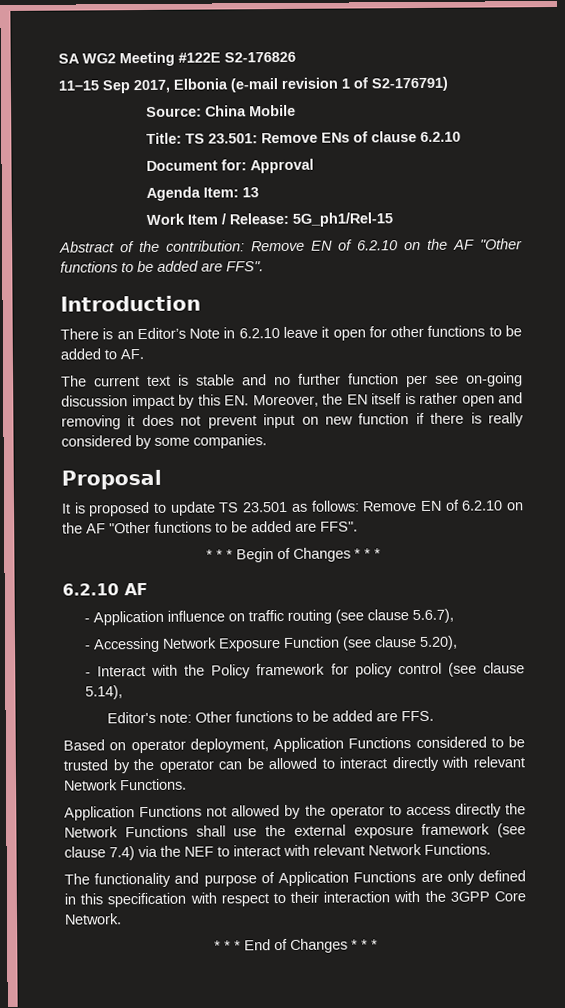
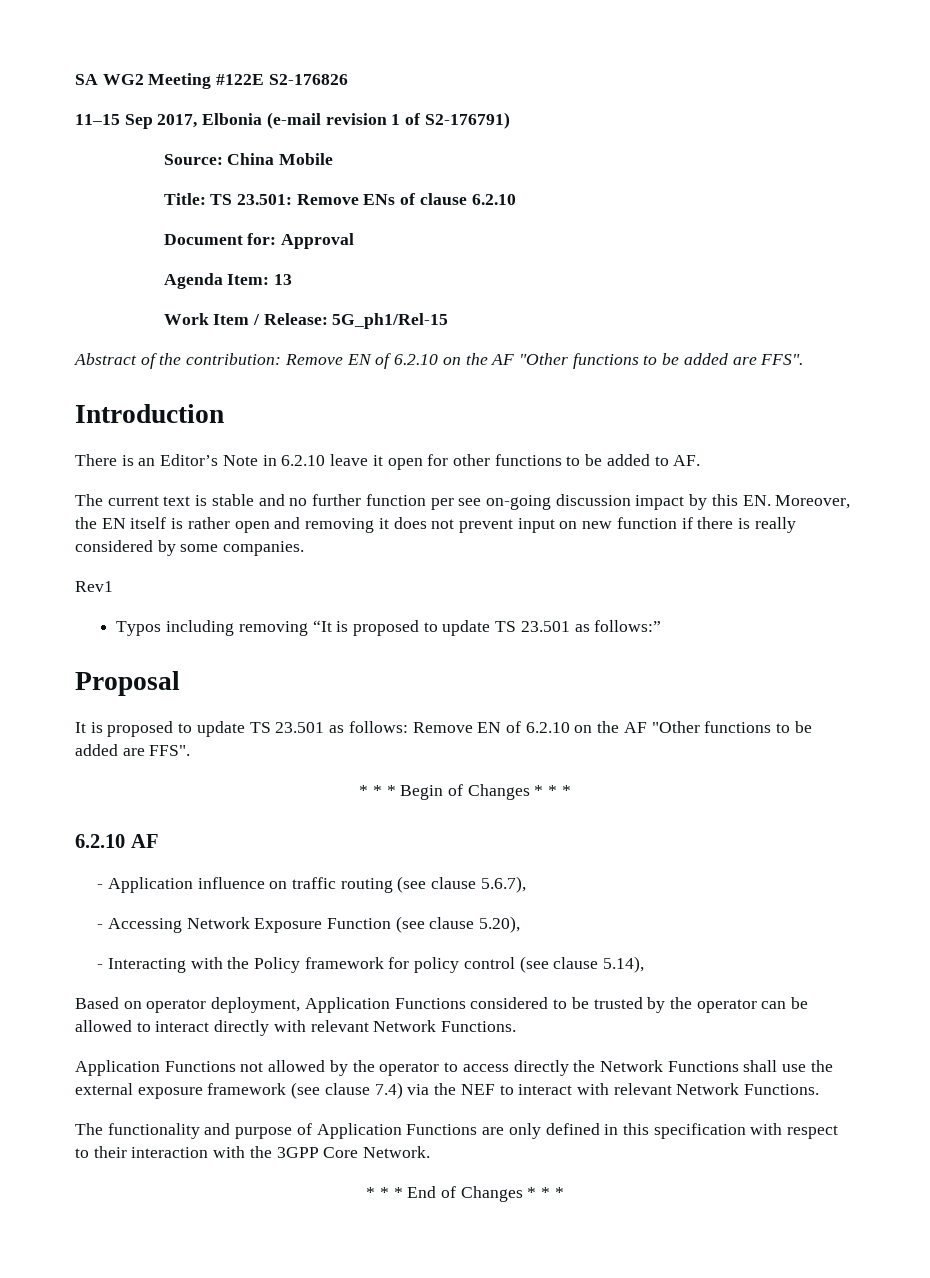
+ Rev1
+ Typos including removing “It is proposed to update TS 23.501 as follows:”
- - Interact with the Policy framework for policy control (see clause 5.14),
+ - Interacting with the Policy framework for policy control (see clause 5.14),
- Editor's note: Other functions to be added are FFS.

